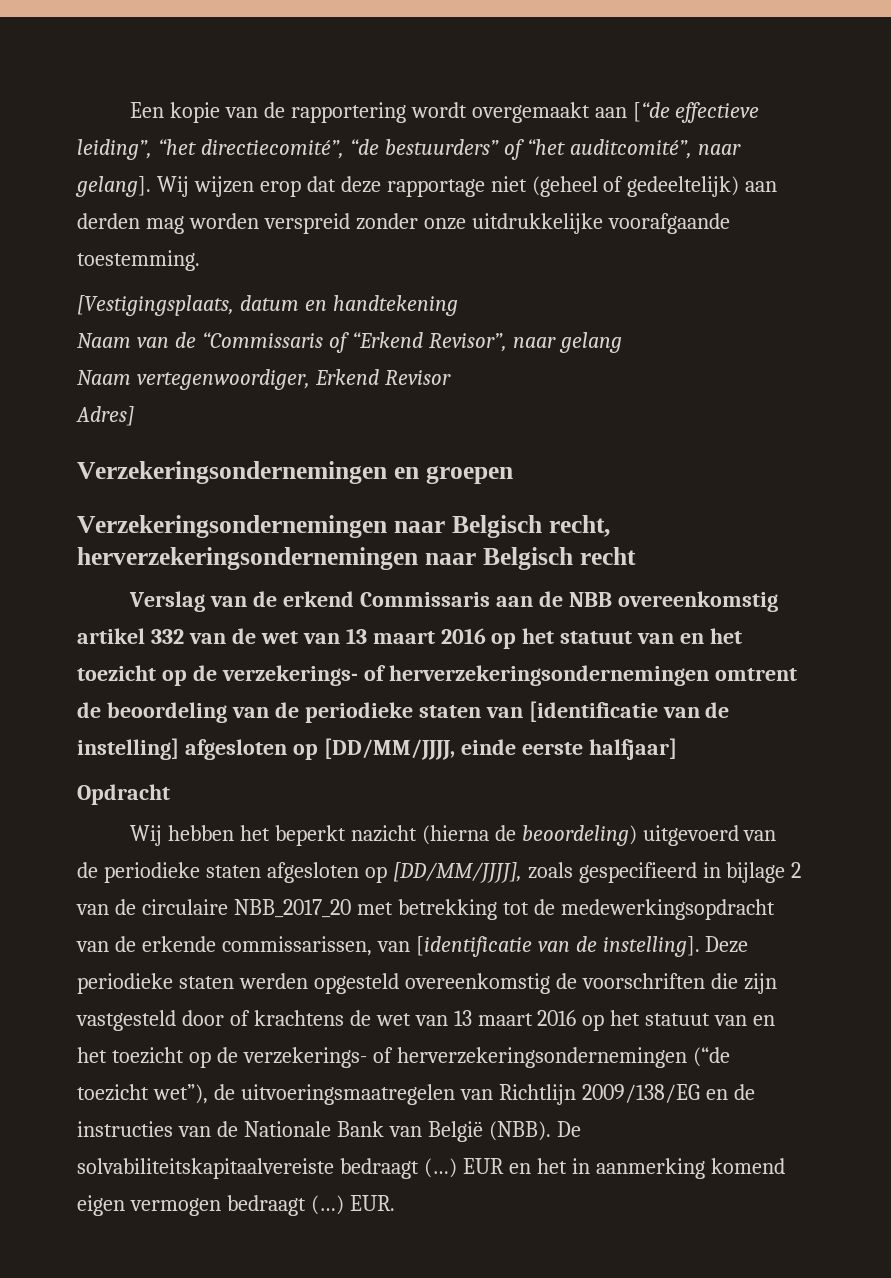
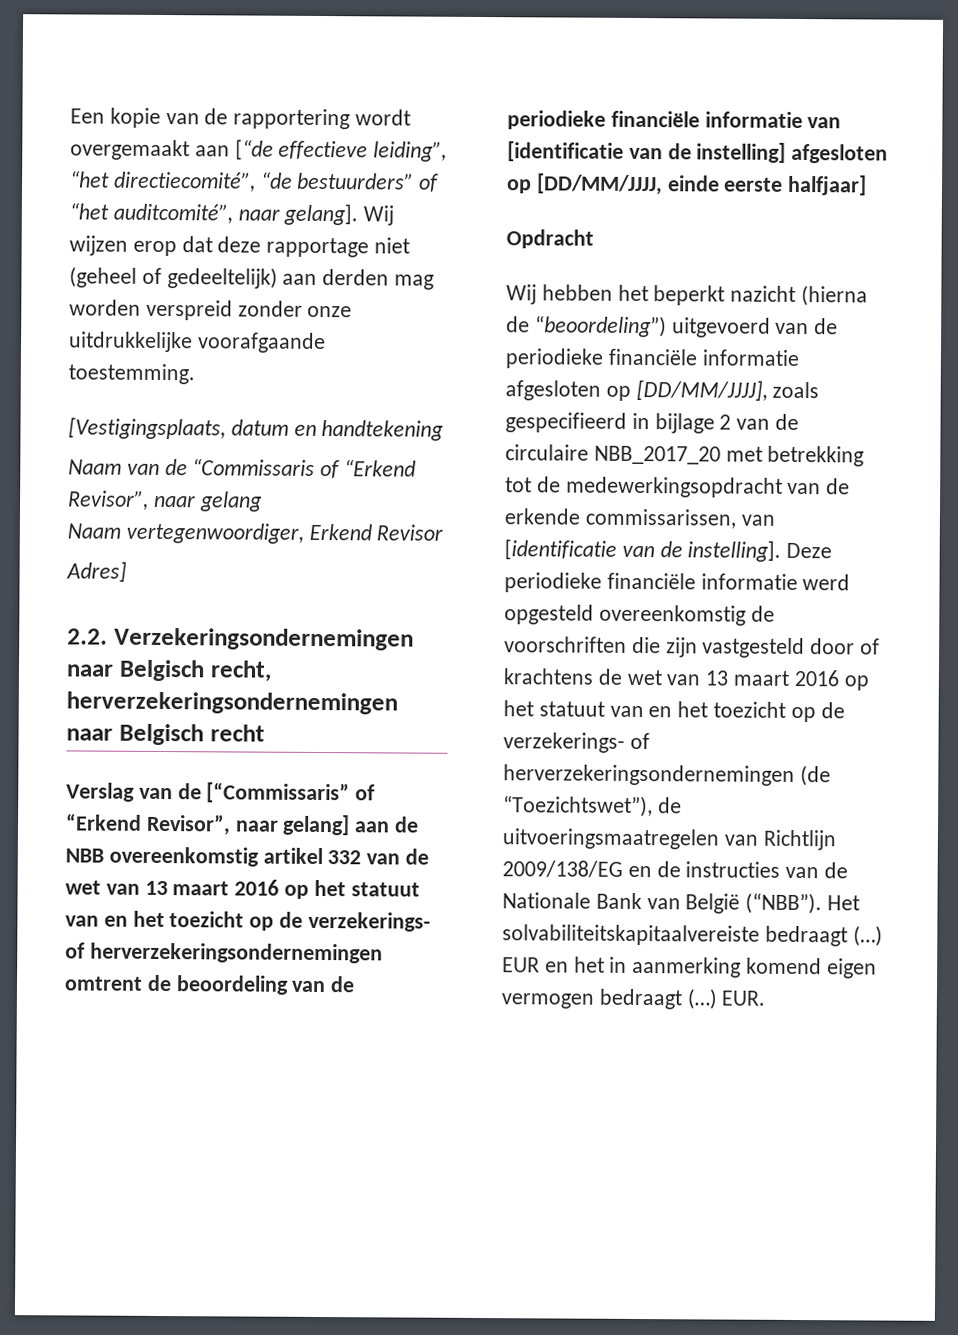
- Verzekeringsondernemingen en groepen
- Verzekeringsondernemingen naar Belgisch recht, herverzekeringsondernemingen naar Belgisch recht
+ 2.2. Verzekeringsondernemingen naar Belgisch recht, herverzekeringsondernemingen naar Belgisch recht
- Verslag van de erkend Commissaris aan de NBB overeenkomstig artikel 332 van de wet van 13 maart 2016 op het statuut van en het toezicht op de verzekerings- of herverzekeringsondernemingen omtrent de beoordeling van de periodieke staten van [identificatie van de instelling] afgesloten op [DD/MM/JJJJ, einde eerste halfjaar]
+ Verslag van de [“Commissaris” of “Erkend Revisor”, naar gelang] aan de NBB overeenkomstig artikel 332 van de wet van 13 maart 2016 op het statuut van en het toezicht op de verzekerings- of herverzekeringsondernemingen omtrent de beoordeling van de periodieke financiële informatie van [identificatie van de instelling] afgesloten op [DD/MM/JJJJ, einde eerste halfjaar]
- Wij hebben het beperkt nazicht (hierna de beoordeling) uitgevoerd van de periodieke staten afgesloten op [DD/MM/JJJJ], zoals gespecifieerd in bijlage 2 van de circulaire NBB_2017_20 met betrekking tot de medewerkingsopdracht van de erkende commissarissen, van [identificatie van de instelling].
+ Wij hebben het beperkt nazicht (hierna de “beoordeling”) uitgevoerd van de periodieke financiële informatie afgesloten op [DD/MM/JJJJ], zoals gespecifieerd in bijlage 2 van de circulaire NBB_2017_20 met betrekking tot de medewerkingsopdracht van de erkende commissarissen, van [identificatie van de instelling].
- Deze periodieke staten werden opgesteld overeenkomstig de voorschriften die zijn vastgesteld door of krachtens de wet van 13 maart 2016 op het statuut van en het toezicht op de verzekerings- of herverzekeringsondernemingen (“de toezicht wet”), de uitvoeringsmaatregelen van Richtlijn 2009/138/EG en de instructies van de Nationale Bank van België (NBB). De solvabiliteitskapitaalvereiste bedraagt (…)
+ Deze periodieke financiële informatie werd opgesteld overeenkomstig de voorschriften die zijn vastgesteld door of krachtens de wet van 13 maart 2016 op het statuut van en het toezicht op de verzekerings- of herverzekeringsondernemingen (de “Toezichtswet”), de uitvoeringsmaatregelen van Richtlijn 2009/138/EG en de instructies van de Nationale Bank van België (“NBB”). Het solvabiliteitskapitaalvereiste bedraagt (…)

